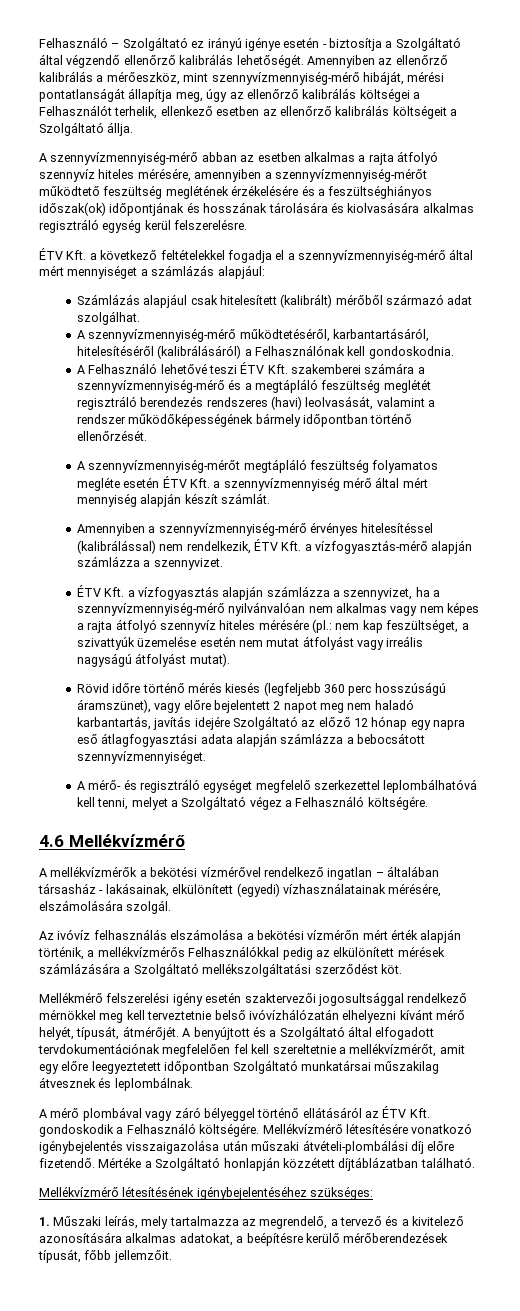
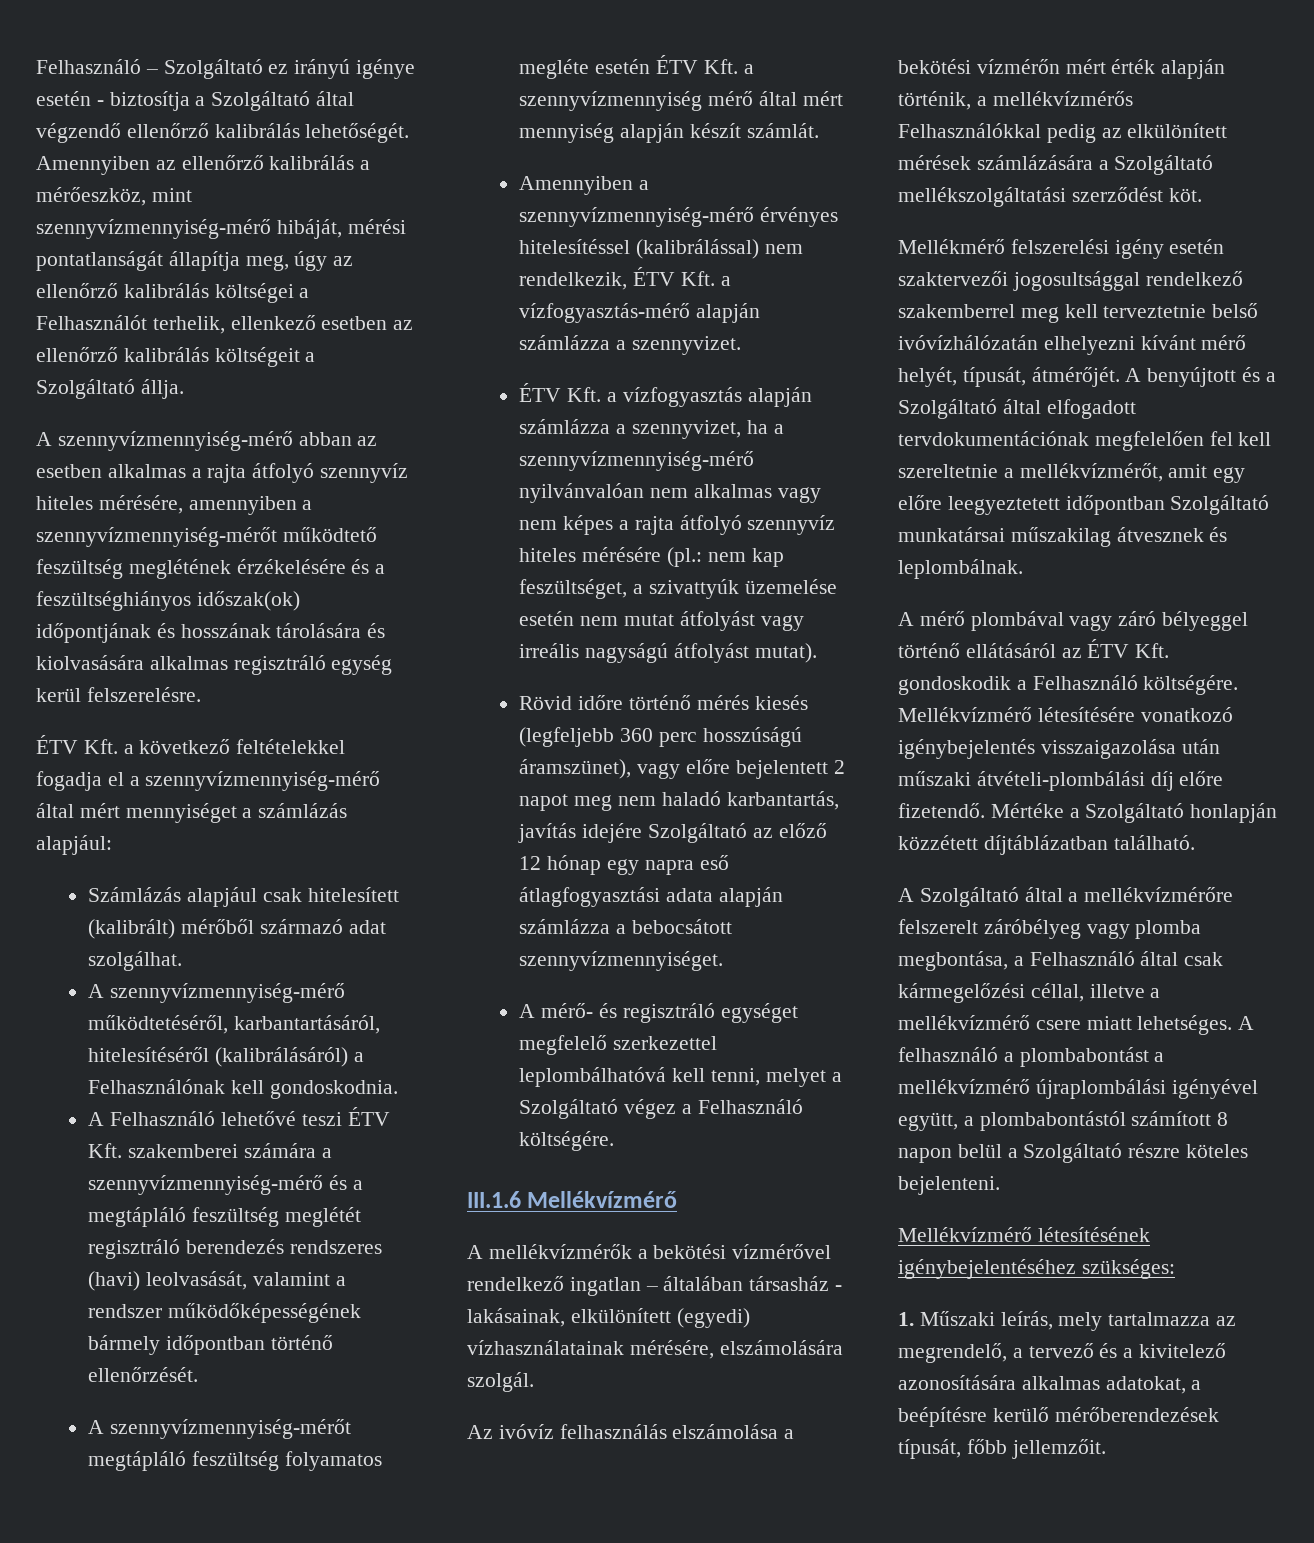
- 4.6 Mellékvízmérő
+ III.1.6 Mellékvízmérő
- Mellékmérő felszerelési igény esetén szaktervezői jogosultsággal rendelkező mérnökkel meg kell terveztetnie belső ivóvízhálózatán elhelyezni kívánt mérő helyét, típusát, átmérőjét.
+ Mellékmérő felszerelési igény esetén szaktervezői jogosultsággal rendelkező szakemberrel meg kell terveztetnie belső ivóvízhálózatán elhelyezni kívánt mérő helyét, típusát, átmérőjét.
+ A Szolgáltató által a mellékvízmérőre felszerelt záróbélyeg vagy plomba megbontása, a Felhasználó által csak kármegelőzési céllal, illetve a mellékvízmérő csere miatt lehetséges. A felhasználó a plombabontást a mellékvízmérő újraplombálási igényével együtt, a plombabontástól számított 8 napon belül a Szolgáltató részre köteles bejelenteni.

